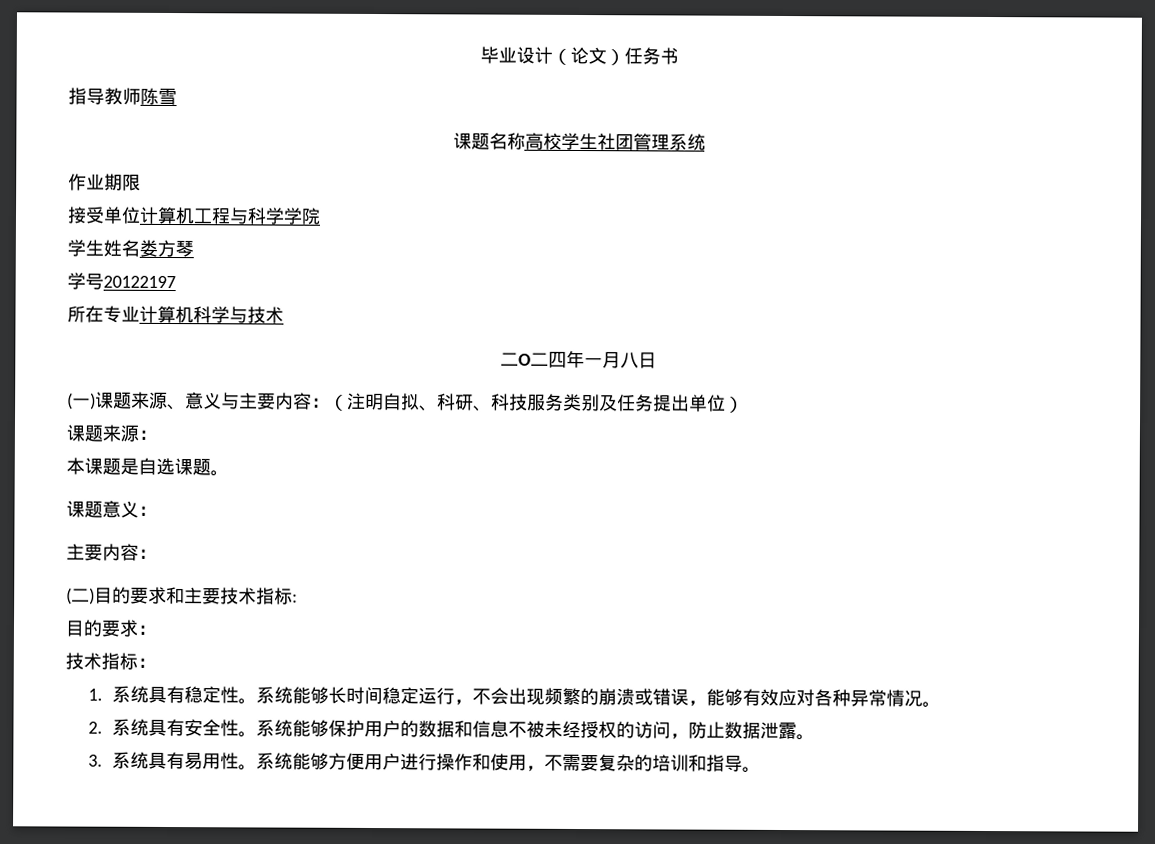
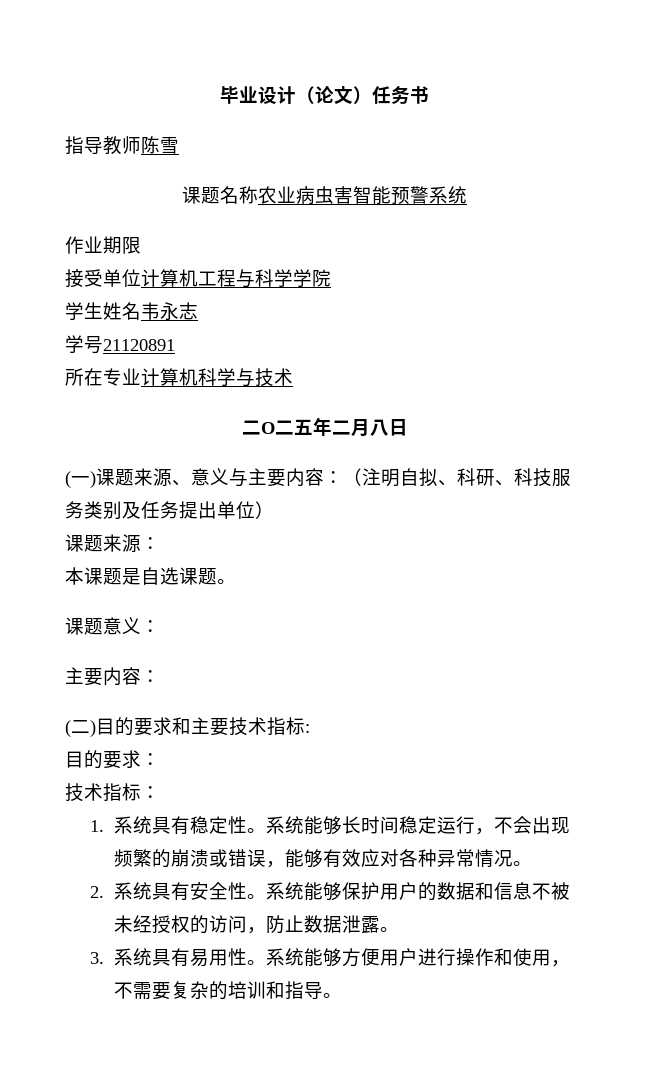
- 课题名称高校学生社团管理系统
+ 课题名称农业病虫害智能预警系统
- 学生姓名娄方琴
+ 学生姓名韦永志
- 学号20122197
+ 学号21120891
- 二O二四年一月八日
+ 二O二五年二月八日

